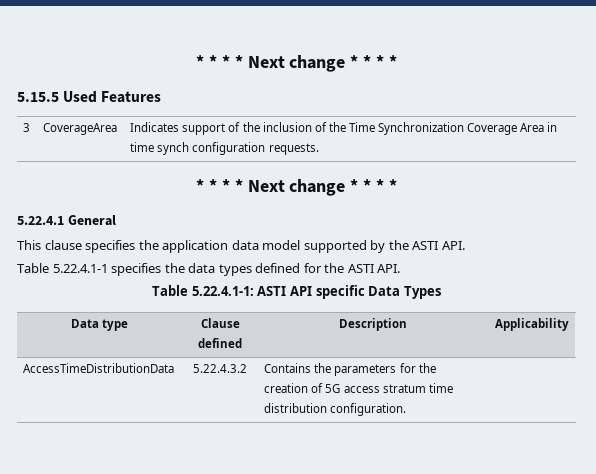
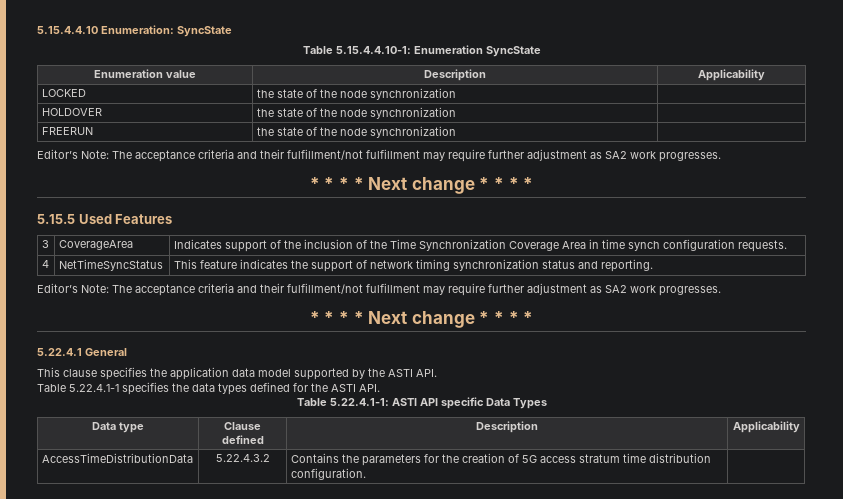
+ 5.15.4.4.10 Enumeration: SyncState
+ Table 5.15.4.4.10-1: Enumeration SyncState
+ Enumeration value | Description | Applicability
+ LOCKED | the state of the node synchronization |
+ HOLDOVER | the state of the node synchronization |
+ FREERUN | the state of the node synchronization |
+ Editor’s Note: The acceptance criteria and their fulfillment/not fulfillment may require further adjustment as SA2 work progresses.
+ 4 | NetTimeSyncStatus | This feature indicates the support of network timing synchronization status and reporting.
+ Editor’s Note: The acceptance criteria and their fulfillment/not fulfillment may require further adjustment as SA2 work progresses.

